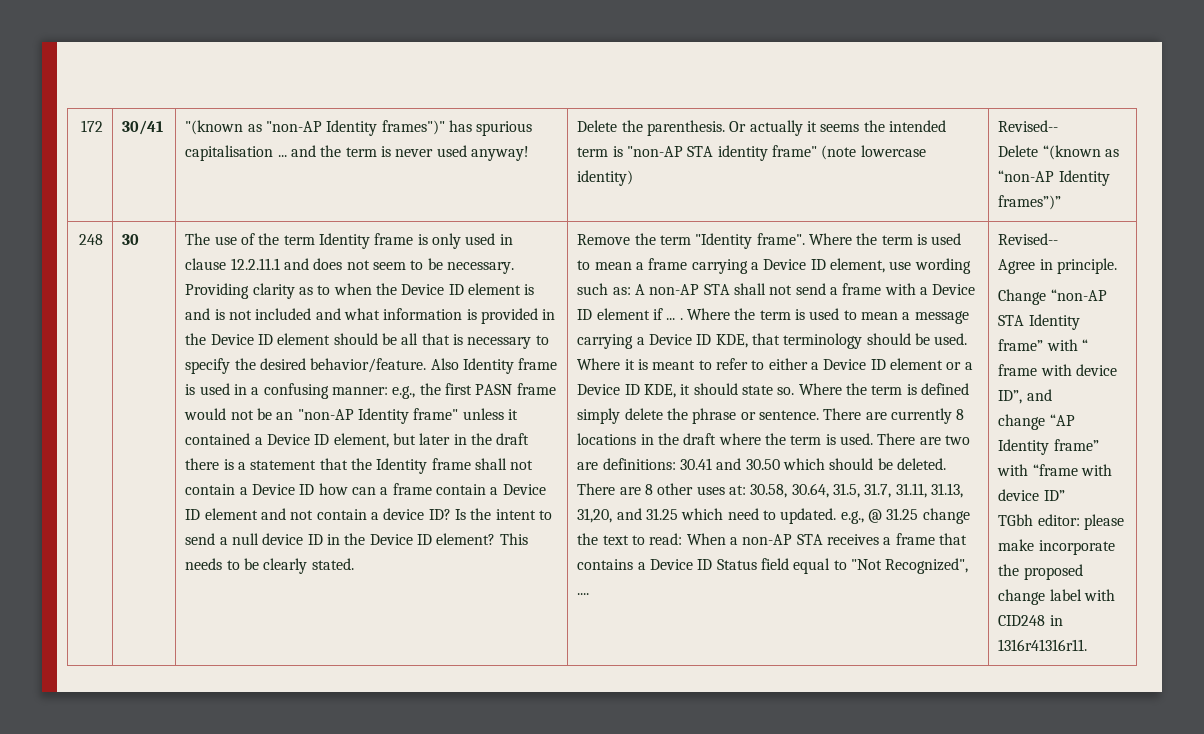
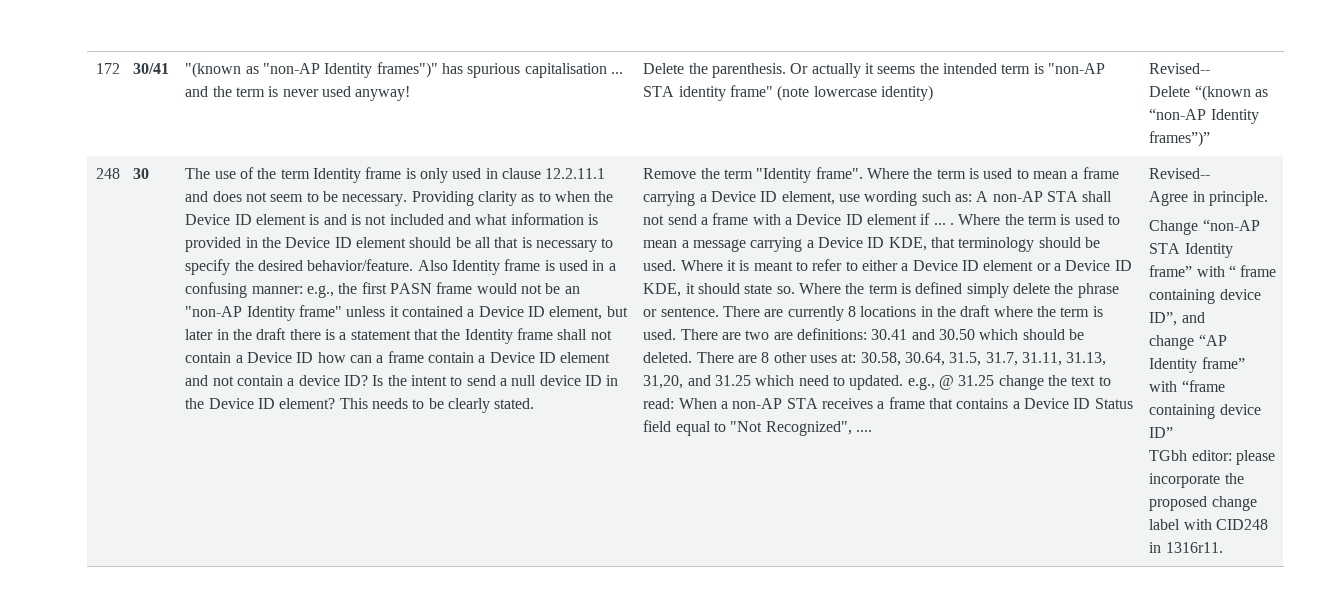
- Change “non-AP STA Identity frame” with “ frame with device ID”, and
+ Change “non-AP STA Identity frame” with “ frame containing device ID”, and
- change “AP Identity frame” with “frame with device ID”
+ change “AP Identity frame” with “frame containing device ID”
- TGbh editor: please make incorporate the proposed change label with CID248 in 1316r41316r11.
+ TGbh editor: please incorporate the proposed change label with CID248 in 1316r11.

